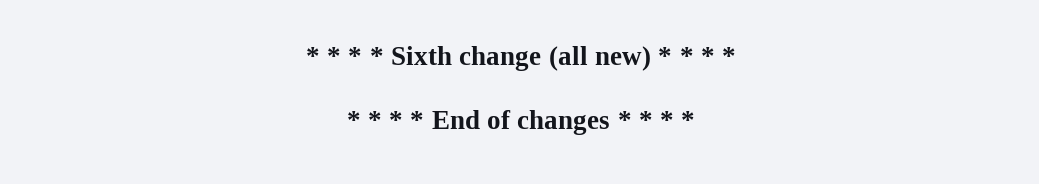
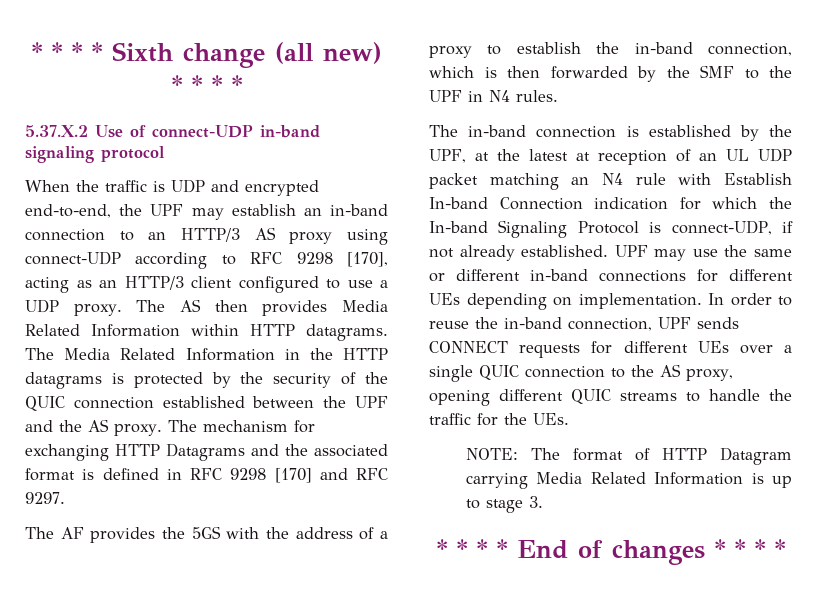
+ 5.37.X.2 Use of connect-UDP in-band signaling protocol
+ When the traffic is UDP and encrypted end-to-end, the UPF may establish an in-band connection to an HTTP/3 AS proxy using connect-UDP according to RFC 9298 [170], acting as an HTTP/3 client configured to use a UDP proxy. The AS then provides Media Related Information within HTTP datagrams. The Media Related Information in the HTTP datagrams is protected by the security of the QUIC connection established between the UPF and the AS proxy. The mechanism for exchanging HTTP Datagrams and the associated format is defined in RFC 9298 [170] and RFC 9297.
+ The AF provides the 5GS with the address of a proxy to establish the in-band connection, which is then forwarded by the SMF to the UPF in N4 rules.
+ The in-band connection is established by the UPF, at the latest at reception of an UL UDP packet matching an N4 rule with Establish In-band Connection indication for which the In-band Signaling Protocol is connect-UDP, if not already established. UPF may use the same or different in-band connections for different UEs depending on implementation. In order to reuse the in-band connection, UPF sends CONNECT requests for different UEs over a single QUIC connection to the AS proxy, opening different QUIC streams to handle the traffic for the UEs.
+ NOTE: The format of HTTP Datagram carrying Media Related Information is up to stage 3.

